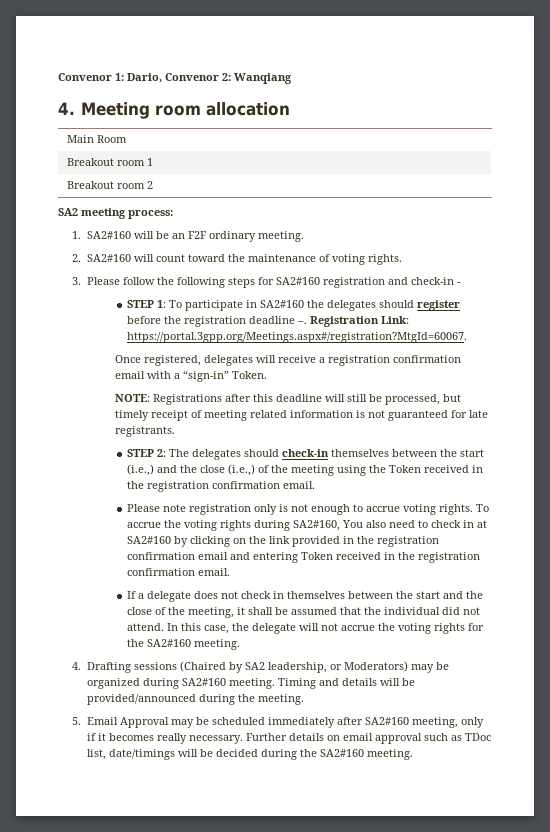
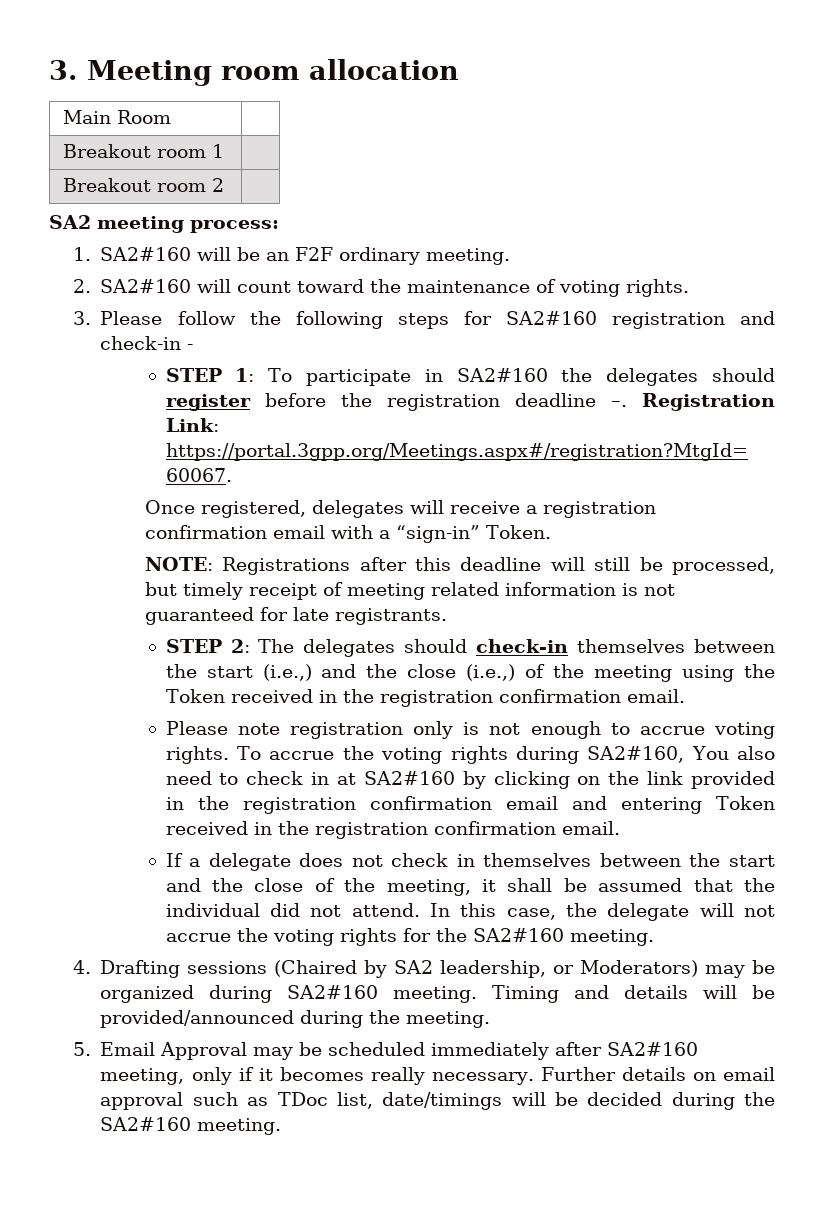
- Convenor 1: Dario, Convenor 2: Wanqiang
- 4. Meeting room allocation
+ 3. Meeting room allocation

